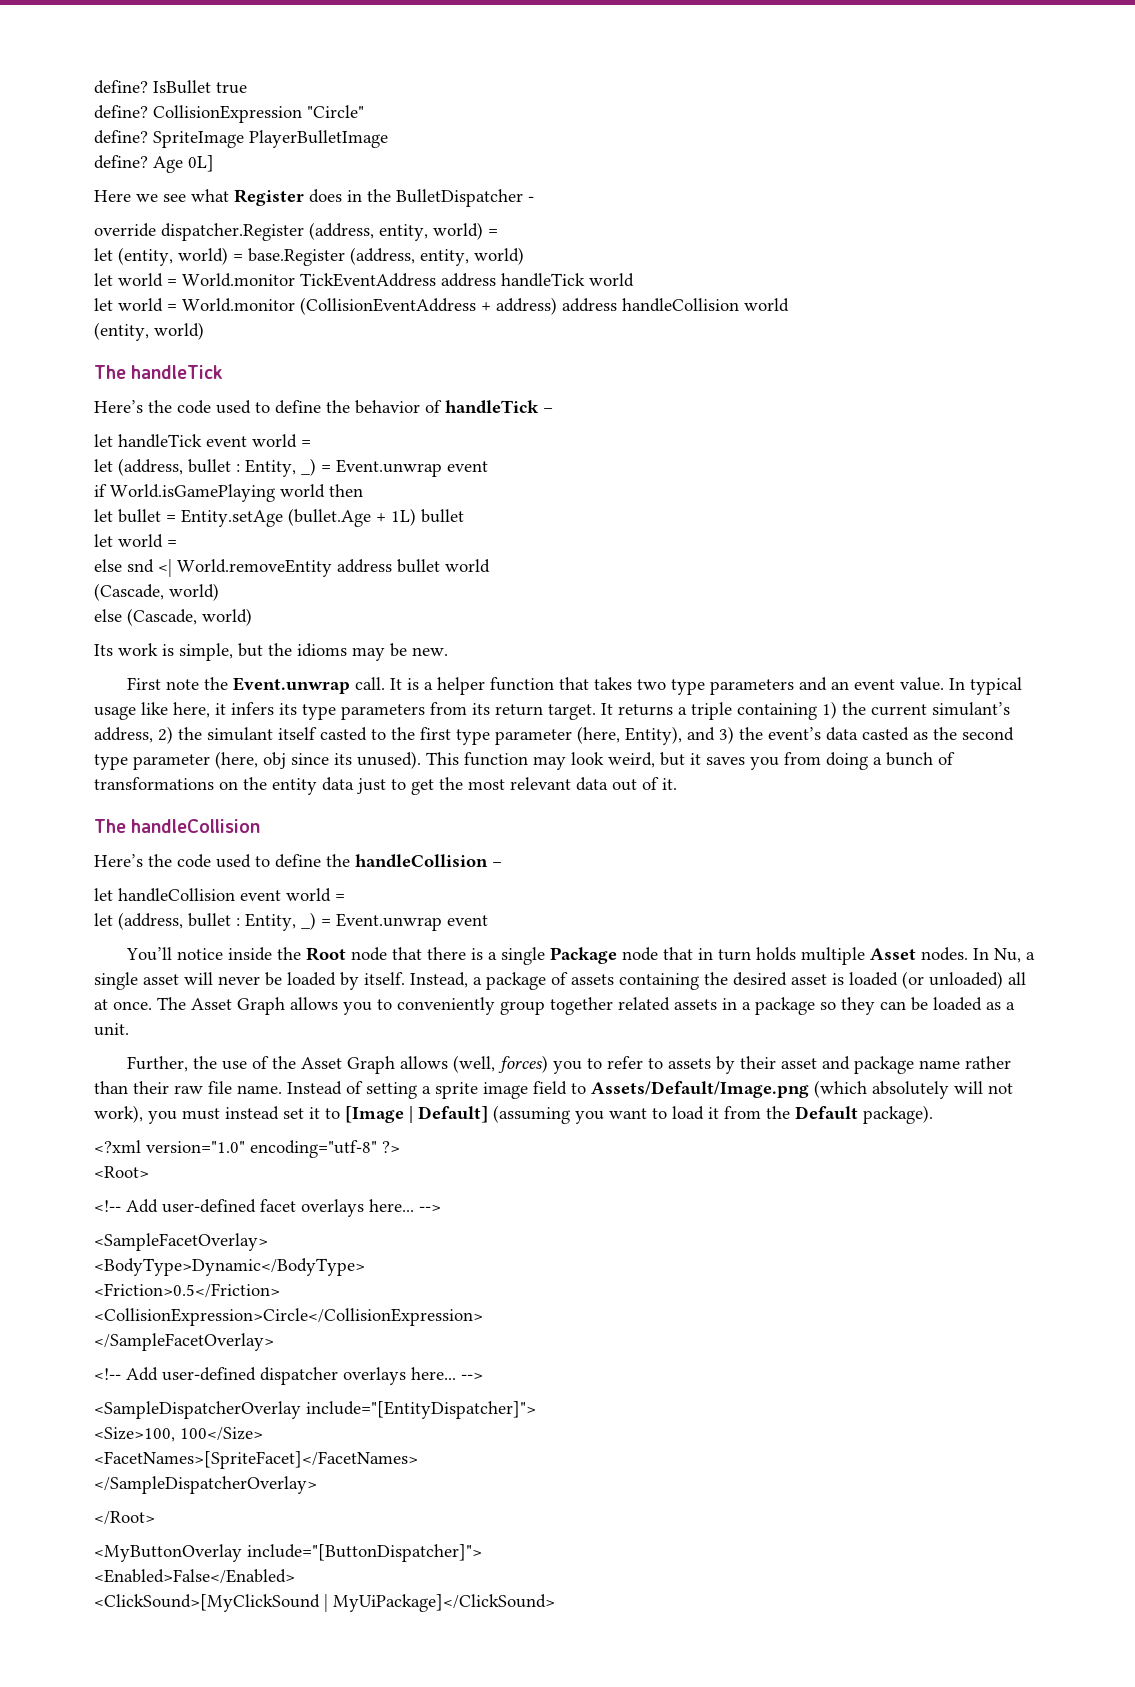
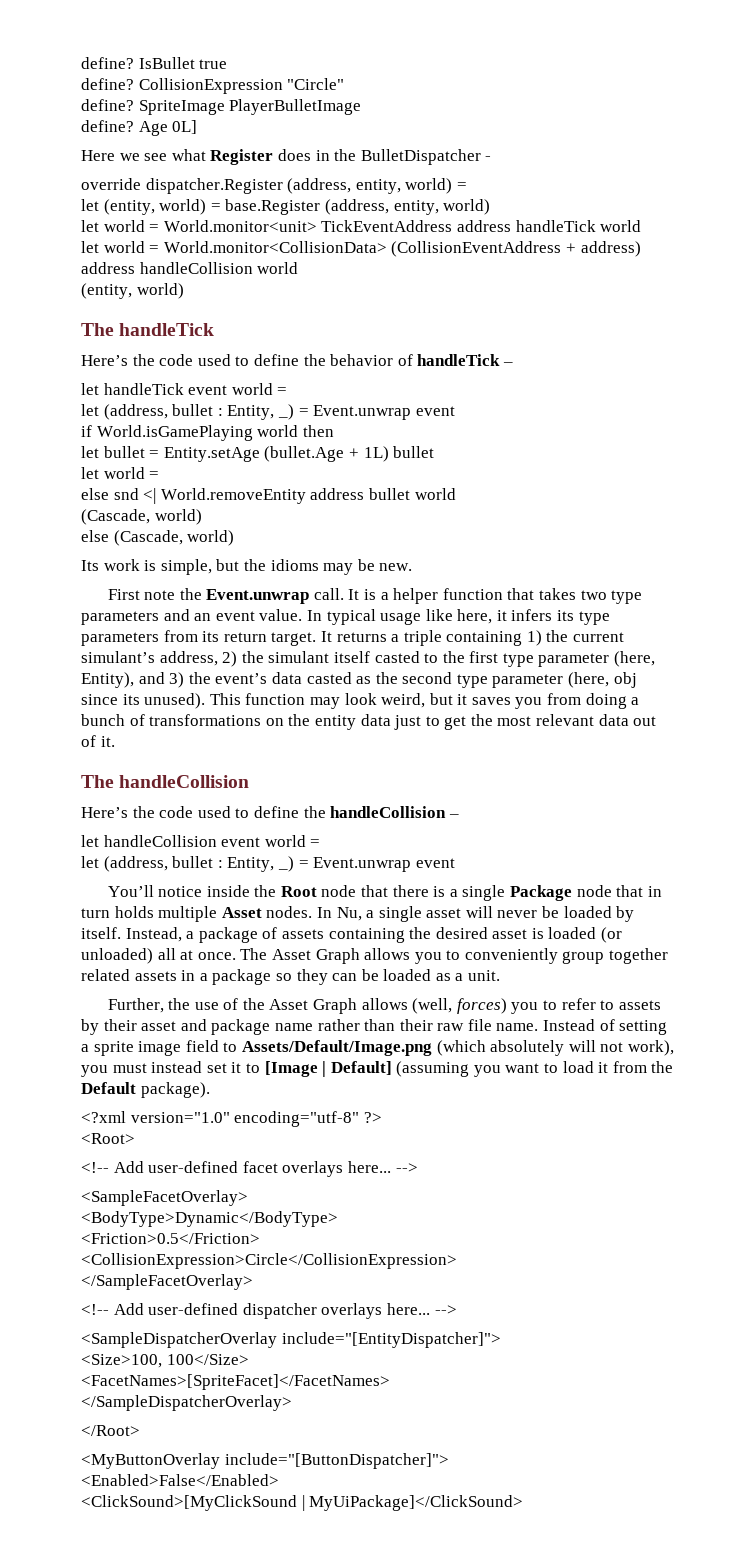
- let world = World.monitor TickEventAddress address handleTick world
+ let world = World.monitor<unit> TickEventAddress address handleTick world
- let world = World.monitor (CollisionEventAddress + address) address handleCollision world
+ let world = World.monitor<CollisionData> (CollisionEventAddress + address) address handleCollision world

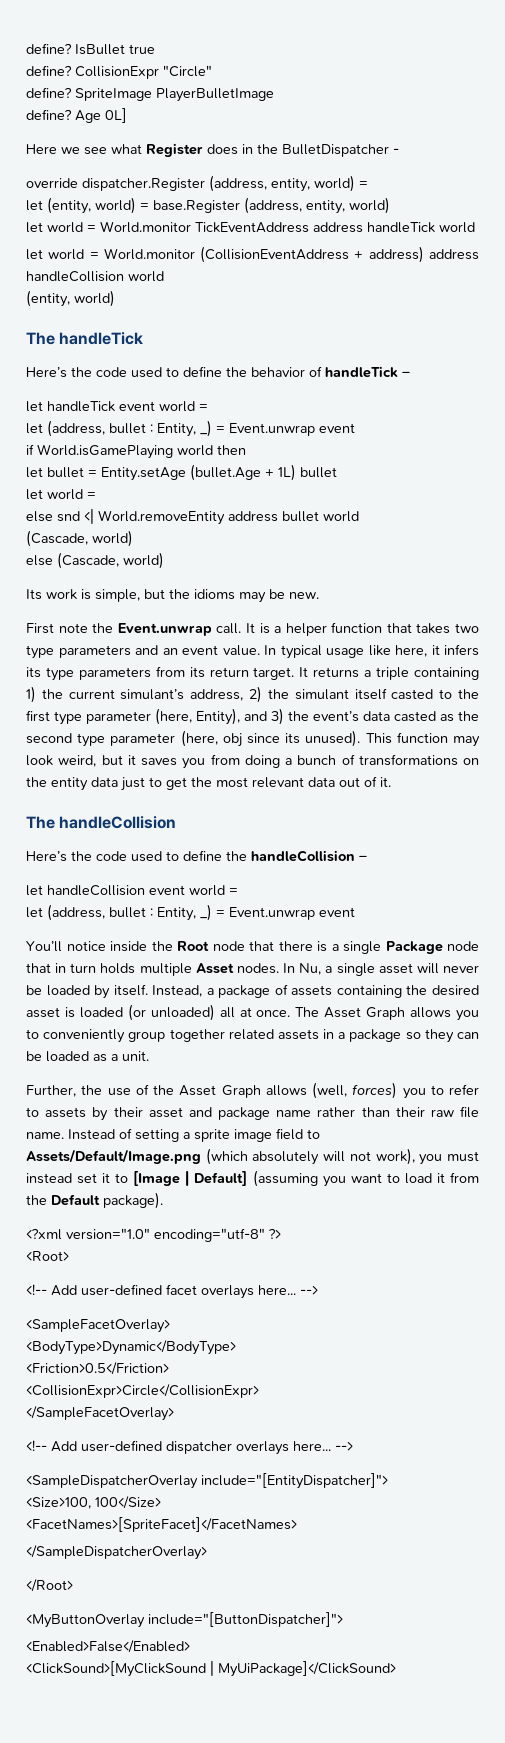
- CollisionExpression "Circle"
+ CollisionExpr "Circle"
- let world = World.monitor<unit> TickEventAddress address handleTick world
+ let world = World.monitor TickEventAddress address handleTick world
- let world = World.monitor<CollisionData> (CollisionEventAddress + address) address handleCollision world
+ let world = World.monitor (CollisionEventAddress + address) address handleCollision world
- <CollisionExpression>Circle</CollisionExpression>
+ <CollisionExpr>Circle</CollisionExpr>

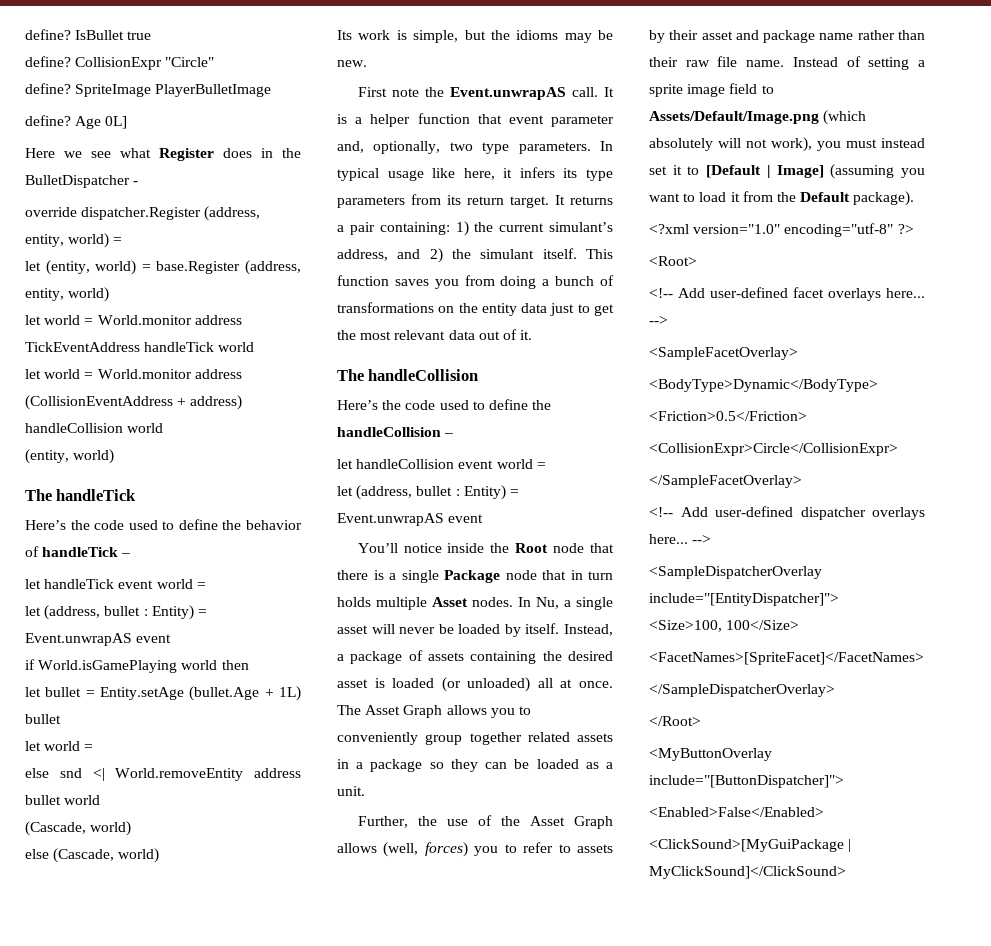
- let world = World.monitor TickEventAddress address handleTick world
+ let world = World.monitor address TickEventAddress handleTick world
- let world = World.monitor (CollisionEventAddress + address) address handleCollision world
+ let world = World.monitor address (CollisionEventAddress + address) handleCollision world
  let handleTick event world =
- let (address, bullet : Entity, _) = Event.unwrap event
+ let (address, bullet : Entity) = Event.unwrapAS event
- First note the Event.unwrap call.
+ First note the Event.unwrapAS call.
- It is a helper function that takes two type parameters and an event value.
+ It is a helper function that event parameter and, optionally, two type parameters.
- It returns a triple containing 1) the current simulant’s address, 2) the simulant itself casted to the first type parameter (here, Entity), and 3) the event’s data casted as the second type parameter (here, obj since its unused). This function may look weird, but it saves you from doing a bunch of transformations on the entity data just to get the most relevant data out of it.
+ It returns a pair containing: 1) the current simulant’s address, and 2) the simulant itself. This function saves you from doing a bunch of transformations on the entity data just to get the most relevant data out of it.
  let handleCollision event world =
- let (address, bullet : Entity, _) = Event.unwrap event
+ let (address, bullet : Entity) = Event.unwrapAS event
- Instead of setting a sprite image field to Assets/Default/Image.png (which absolutely will not work), you must instead set it to [Image | Default] (assuming you want to load it from the Default package).
+ Instead of setting a sprite image field to Assets/Default/Image.png (which absolutely will not work), you must instead set it to [Default | Image] (assuming you want to load it from the Default package).
- <ClickSound>[MyClickSound | MyUiPackage]</ClickSound>
+ <ClickSound>[MyGuiPackage | MyClickSound]</ClickSound>

